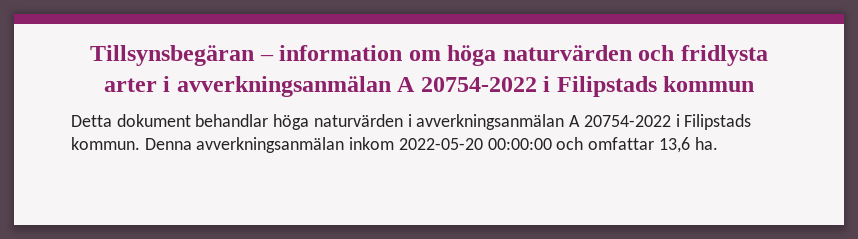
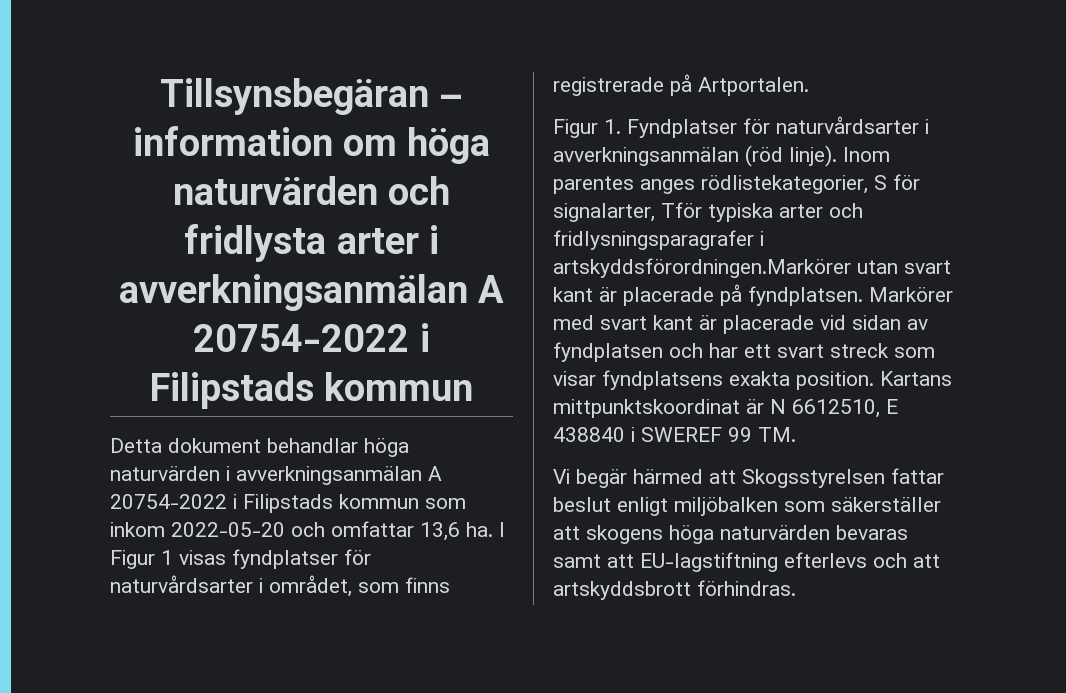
- Detta dokument behandlar höga naturvärden i avverkningsanmälan A 20754-2022 i Filipstads kommun. Denna avverkningsanmälan inkom 2022-05-20 00:00:00 och omfattar 13,6 ha.
+ Detta dokument behandlar höga naturvärden i avverkningsanmälan A 20754-2022 i Filipstads kommun som inkom 2022-05-20 och omfattar 13,6 ha.
+ I Figur 1 visas fyndplatser för naturvårdsarter i området, som finns registrerade på Artportalen.
+ Figur 1. Fyndplatser för naturvårdsarter i avverkningsanmälan (röd linje). Inom parentes anges rödlistekategorier, S för signalarter, Tför typiska arter och fridlysningsparagrafer i artskyddsförordningen.Markörer utan svart kant är placerade på fyndplatsen. Markörer med svart kant är placerade vid sidan av fyndplatsen och har ett svart streck som visar fyndplatsens exakta position. Kartans mittpunktskoordinat är N 6612510, E 438840 i SWEREF 99 TM.
+ Vi begär härmed att Skogsstyrelsen fattar beslut enligt miljöbalken som säkerställer att skogens höga naturvärden bevaras samt att EU-lagstiftning efterlevs och att artskyddsbrott förhindras.

